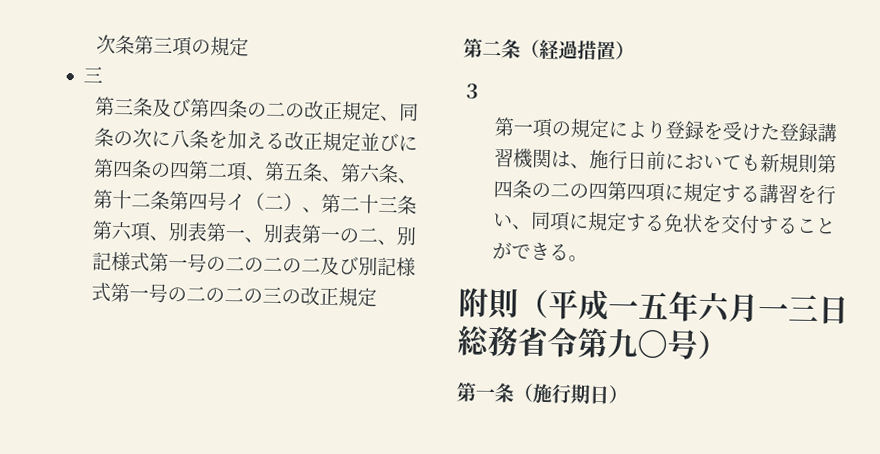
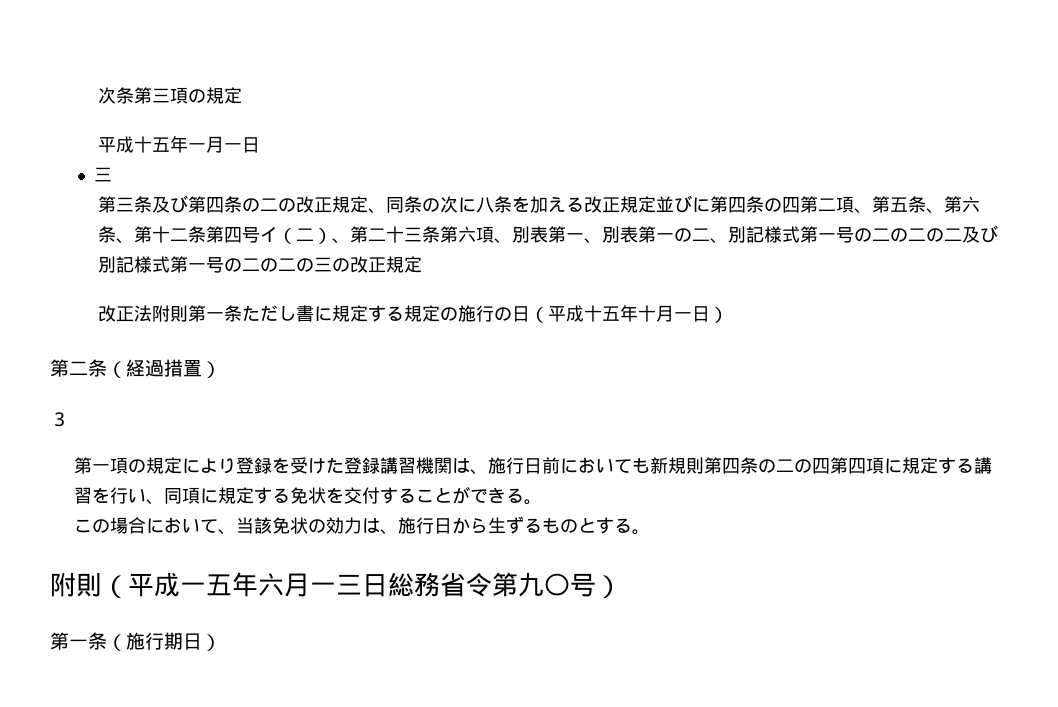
+ 平成十五年一月一日
+ 改正法附則第一条ただし書に規定する規定の施行の日（平成十五年十月一日）
+ この場合において、当該免状の効力は、施行日から生ずるものとする。

